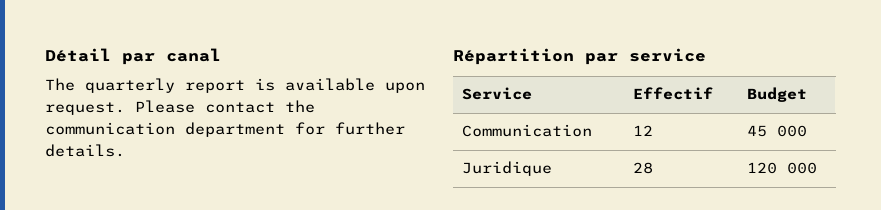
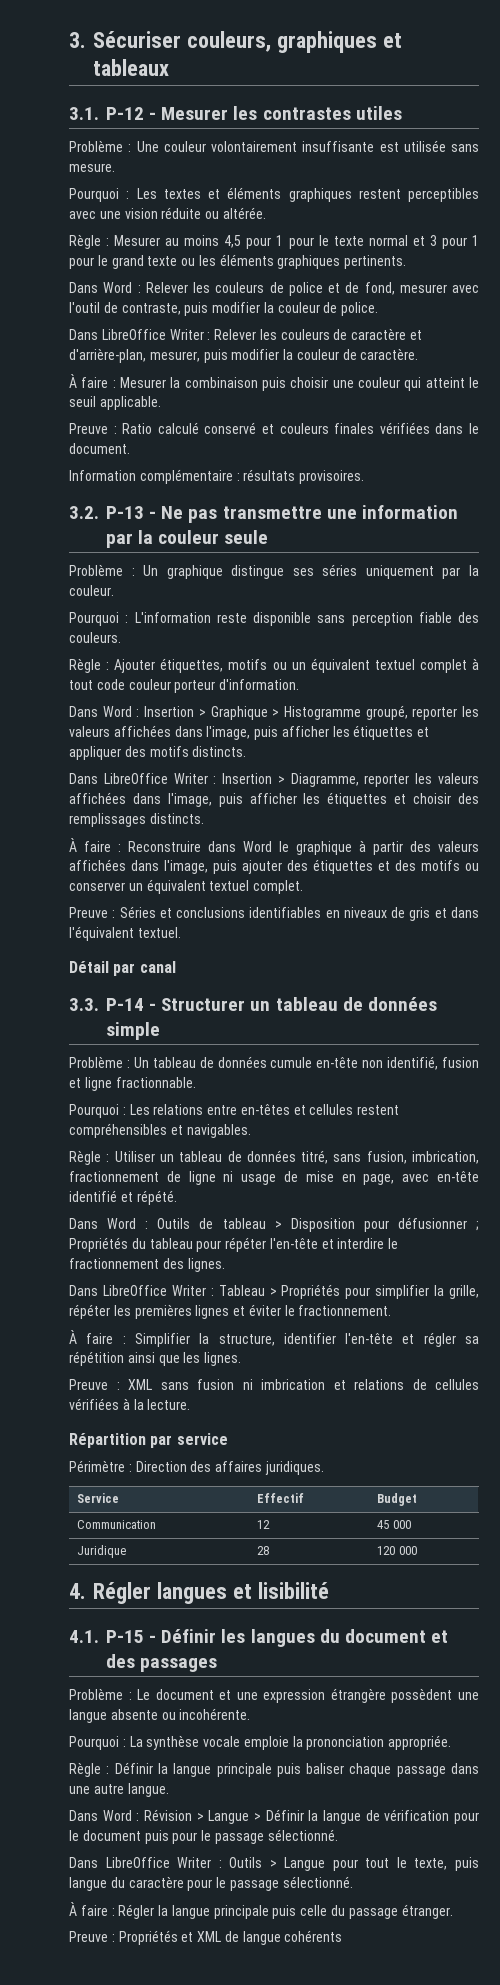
+ 3. Sécuriser couleurs, graphiques et tableaux
+ 3.1. P-12 - Mesurer les contrastes utiles
+ Problème : Une couleur volontairement insuffisante est utilisée sans mesure.
+ Pourquoi : Les textes et éléments graphiques restent perceptibles avec une vision réduite ou altérée.
+ Règle : Mesurer au moins 4,5 pour 1 pour le texte normal et 3 pour 1 pour le grand texte ou les éléments graphiques pertinents.
+ Dans Word : Relever les couleurs de police et de fond, mesurer avec l'outil de contraste, puis modifier la couleur de police.
+ Dans LibreOffice Writer : Relever les couleurs de caractère et d'arrière-plan, mesurer, puis modifier la couleur de caractère.
+ À faire : Mesurer la combinaison puis choisir une couleur qui atteint le seuil applicable.
+ Preuve : Ratio calculé conservé et couleurs finales vérifiées dans le document.
+ Information complémentaire : résultats provisoires.
+ 3.2. P-13 - Ne pas transmettre une information par la couleur seule
+ Problème : Un graphique distingue ses séries uniquement par la couleur.
+ Pourquoi : L'information reste disponible sans perception fiable des couleurs.
+ Règle : Ajouter étiquettes, motifs ou un équivalent textuel complet à tout code couleur porteur d'information.
+ Dans Word : Insertion > Graphique > Histogramme groupé, reporter les valeurs affichées dans l'image, puis afficher les étiquettes et appliquer des motifs distincts.
+ Dans LibreOffice Writer : Insertion > Diagramme, reporter les valeurs affichées dans l'image, puis afficher les étiquettes et choisir des remplissages distincts.
+ À faire : Reconstruire dans Word le graphique à partir des valeurs affichées dans l'image, puis ajouter des étiquettes et des motifs ou conserver un équivalent textuel complet.
+ Preuve : Séries et conclusions identifiables en niveaux de gris et dans l'équivalent textuel.
  Détail par canal
- The quarterly report is available upon request. Please contact the communication department for further details.
+ 3.3. P-14 - Structurer un tableau de données simple
+ Problème : Un tableau de données cumule en-tête non identifié, fusion et ligne fractionnable.
+ Pourquoi : Les relations entre en-têtes et cellules restent compréhensibles et navigables.
+ Règle : Utiliser un tableau de données titré, sans fusion, imbrication, fractionnement de ligne ni usage de mise en page, avec en-tête identifié et répété.
+ Dans Word : Outils de tableau > Disposition pour défusionner ; Propriétés du tableau pour répéter l'en-tête et interdire le fractionnement des lignes.
+ Dans LibreOffice Writer : Tableau > Propriétés pour simplifier la grille, répéter les premières lignes et éviter le fractionnement.
+ À faire : Simplifier la structure, identifier l'en-tête et régler sa répétition ainsi que les lignes.
+ Preuve : XML sans fusion ni imbrication et relations de cellules vérifiées à la lecture.
  Répartition par service
+ Périmètre : Direction des affaires juridiques.
+ 4. Régler langues et lisibilité
+ 4.1. P-15 - Définir les langues du document et des passages
+ Problème : Le document et une expression étrangère possèdent une langue absente ou incohérente.
+ Pourquoi : La synthèse vocale emploie la prononciation appropriée.
+ Règle : Définir la langue principale puis baliser chaque passage dans une autre langue.
+ Dans Word : Révision > Langue > Définir la langue de vérification pour le document puis pour le passage sélectionné.
+ Dans LibreOffice Writer : Outils > Langue pour tout le texte, puis langue du caractère pour le passage sélectionné.
+ À faire : Régler la langue principale puis celle du passage étranger.
+ Preuve : Propriétés et XML de langue cohérents

